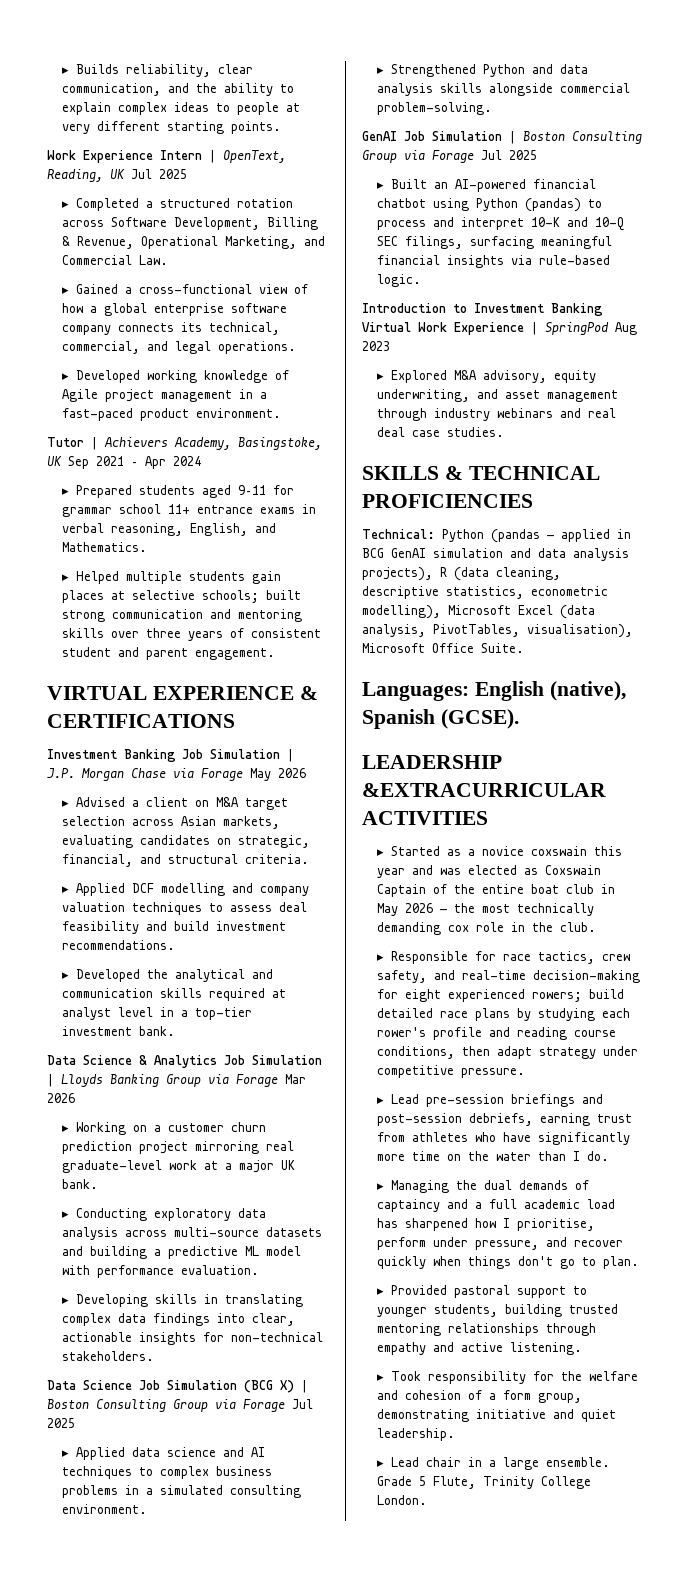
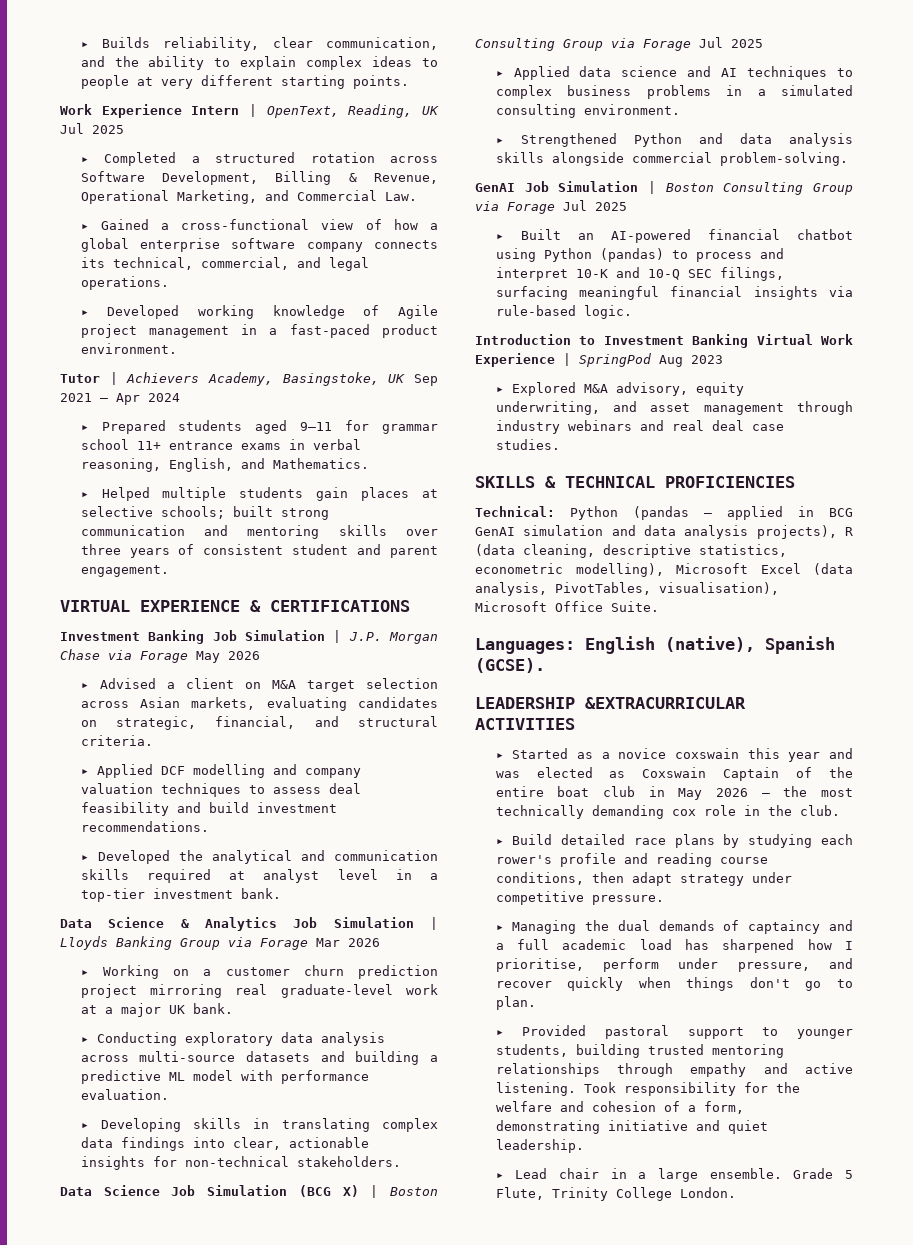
- ▸ Responsible for race tactics, crew safety, and real-time decision-making for eight experienced rowers; build detailed race plans by studying each rower's profile and reading course conditions, then adapt strategy under competitive pressure.
+ ▸ Build detailed race plans by studying each rower's profile and reading course conditions, then adapt strategy under competitive pressure.
- ▸ Lead pre-session briefings and post-session debriefs, earning trust from athletes who have significantly more time on the water than I do.
- ▸ Provided pastoral support to younger students, building trusted mentoring relationships through empathy and active listening.
- ▸ Took responsibility for the welfare and cohesion of a form group, demonstrating initiative and quiet leadership.
+ ▸ Provided pastoral support to younger students, building trusted mentoring relationships through empathy and active listening. Took responsibility for the welfare and cohesion of a form, demonstrating initiative and quiet leadership.

